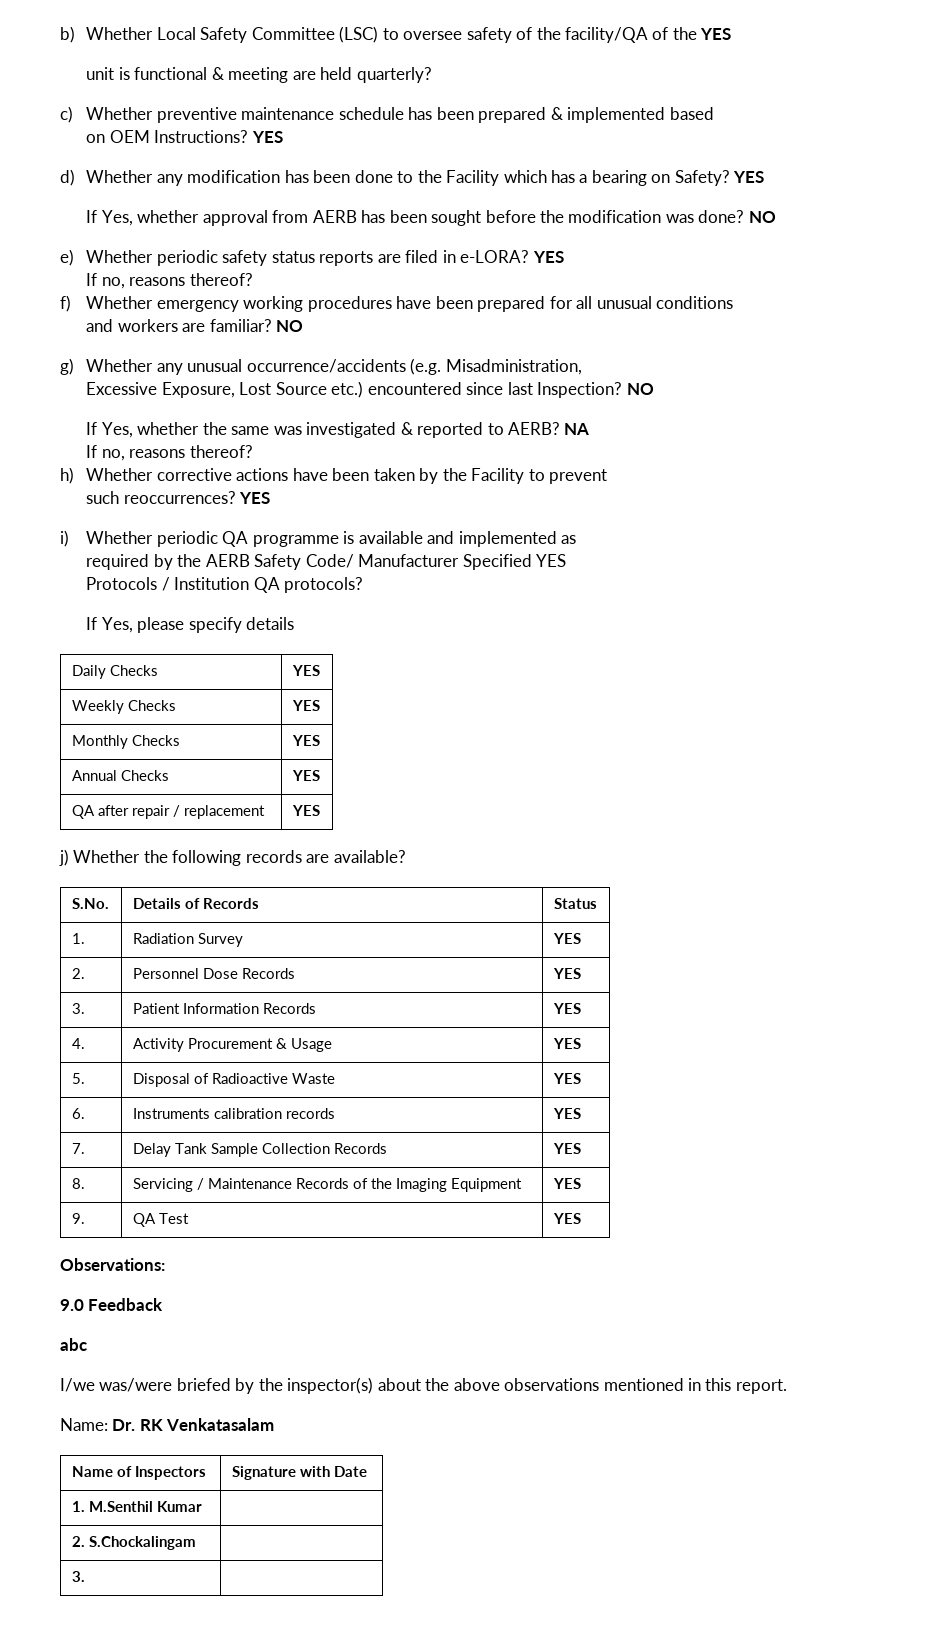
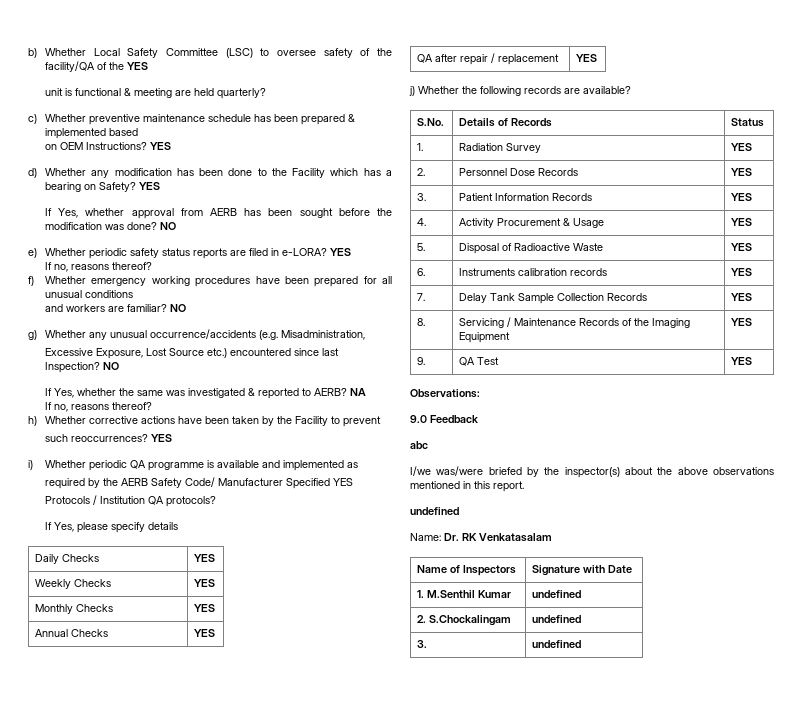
  I/we was/were briefed by the inspector(s) about the above observations mentioned in this report.
+ undefined
- 1. M.Senthil Kumar |
+ 1. M.Senthil Kumar | undefined
- 2. S.Chockalingam |
- 3. |
+ 2. S.Chockalingam | undefined
+ 3. | undefined

